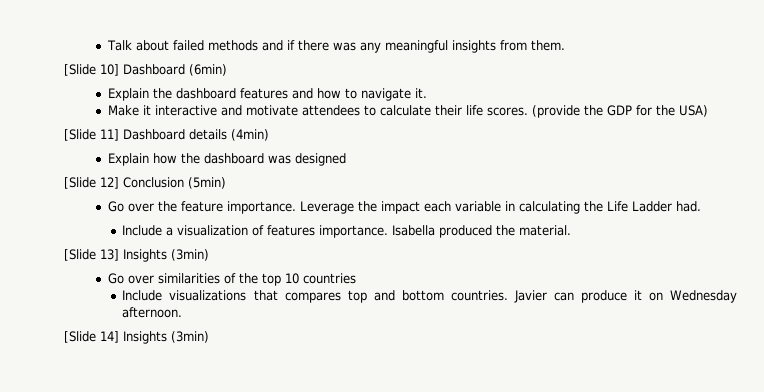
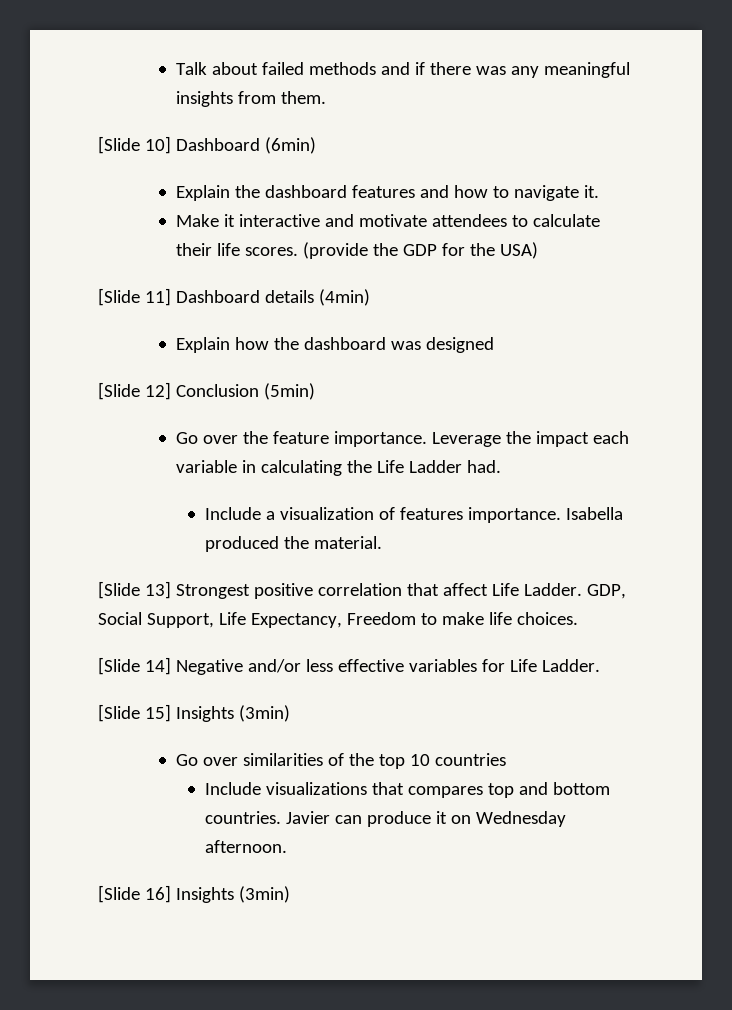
- [Slide 13] Insights (3min)
+ [Slide 13] Strongest positive correlation that affect Life Ladder. GDP, Social Support, Life Expectancy, Freedom to make life choices.
+ [Slide 14] Negative and/or less effective variables for Life Ladder.
+ [Slide 15] Insights (3min)
- [Slide 14] Insights (3min)
+ [Slide 16] Insights (3min)

